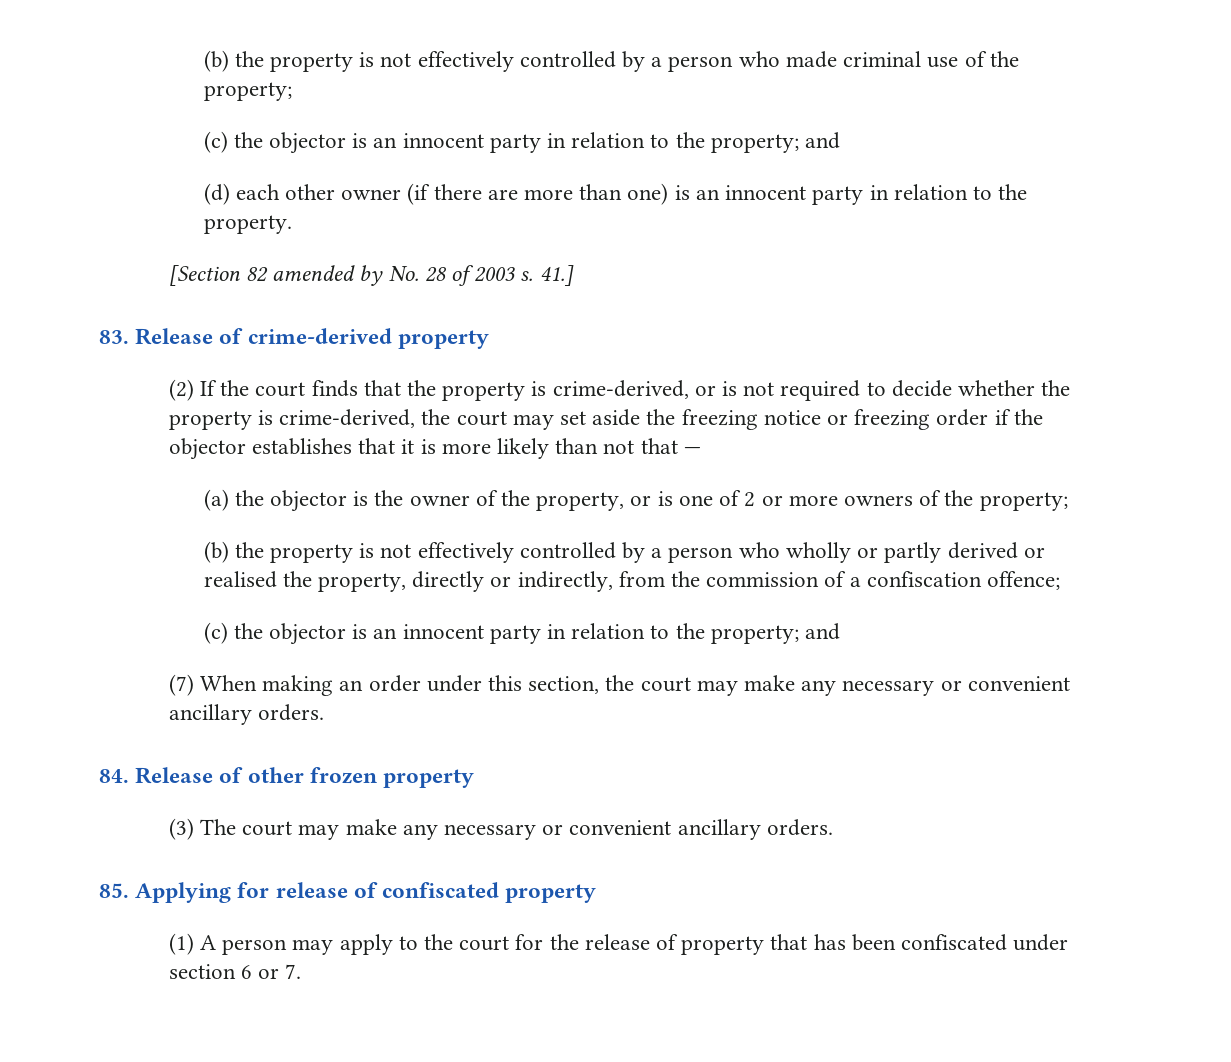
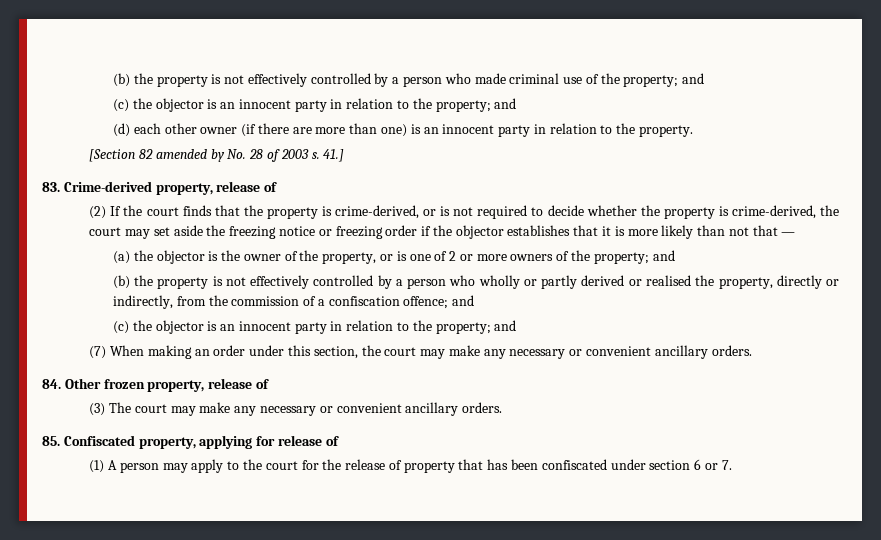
- (b) the property is not effectively controlled by a person who made criminal use of the property;
+ (b) the property is not effectively controlled by a person who made criminal use of the property; and
- 83. Release of crime-derived property
+ 83. Crime-derived property, release of
- (a) the objector is the owner of the property, or is one of 2 or more owners of the property;
+ (a) the objector is the owner of the property, or is one of 2 or more owners of the property; and
- (b) the property is not effectively controlled by a person who wholly or partly derived or realised the property, directly or indirectly, from the commission of a confiscation offence;
+ (b) the property is not effectively controlled by a person who wholly or partly derived or realised the property, directly or indirectly, from the commission of a confiscation offence; and
- 84. Release of other frozen property
+ 84. Other frozen property, release of
- 85. Applying for release of confiscated property
+ 85. Confiscated property, applying for release of

